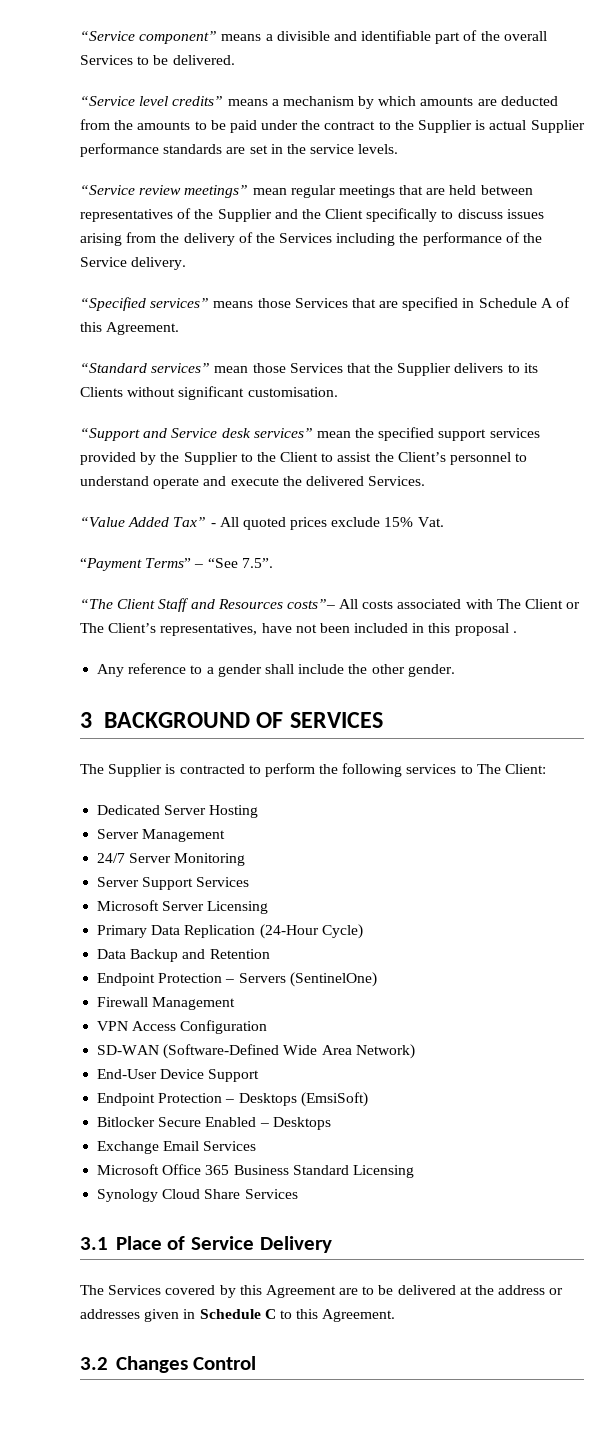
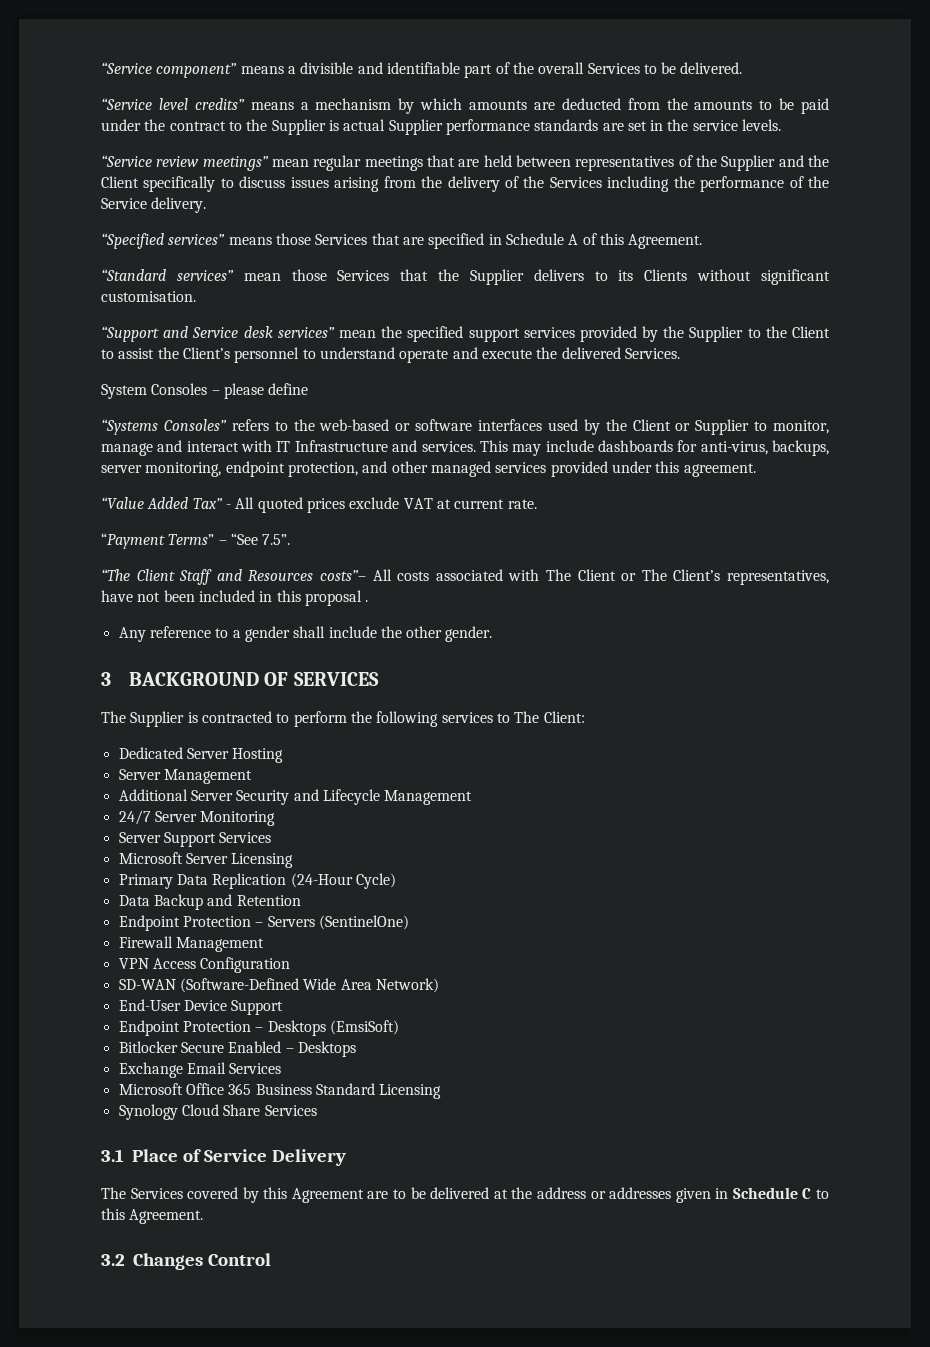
+ System Consoles – please define
+ “Systems Consoles” refers to the web-based or software interfaces used by the Client or Supplier to monitor, manage and interact with IT Infrastructure and services. This may include dashboards for anti-virus, backups, server monitoring, endpoint protection, and other managed services provided under this agreement.
- “Value Added Tax” - All quoted prices exclude 15% Vat.
+ “Value Added Tax” - All quoted prices exclude VAT at current rate.
+ Additional Server Security and Lifecycle Management

